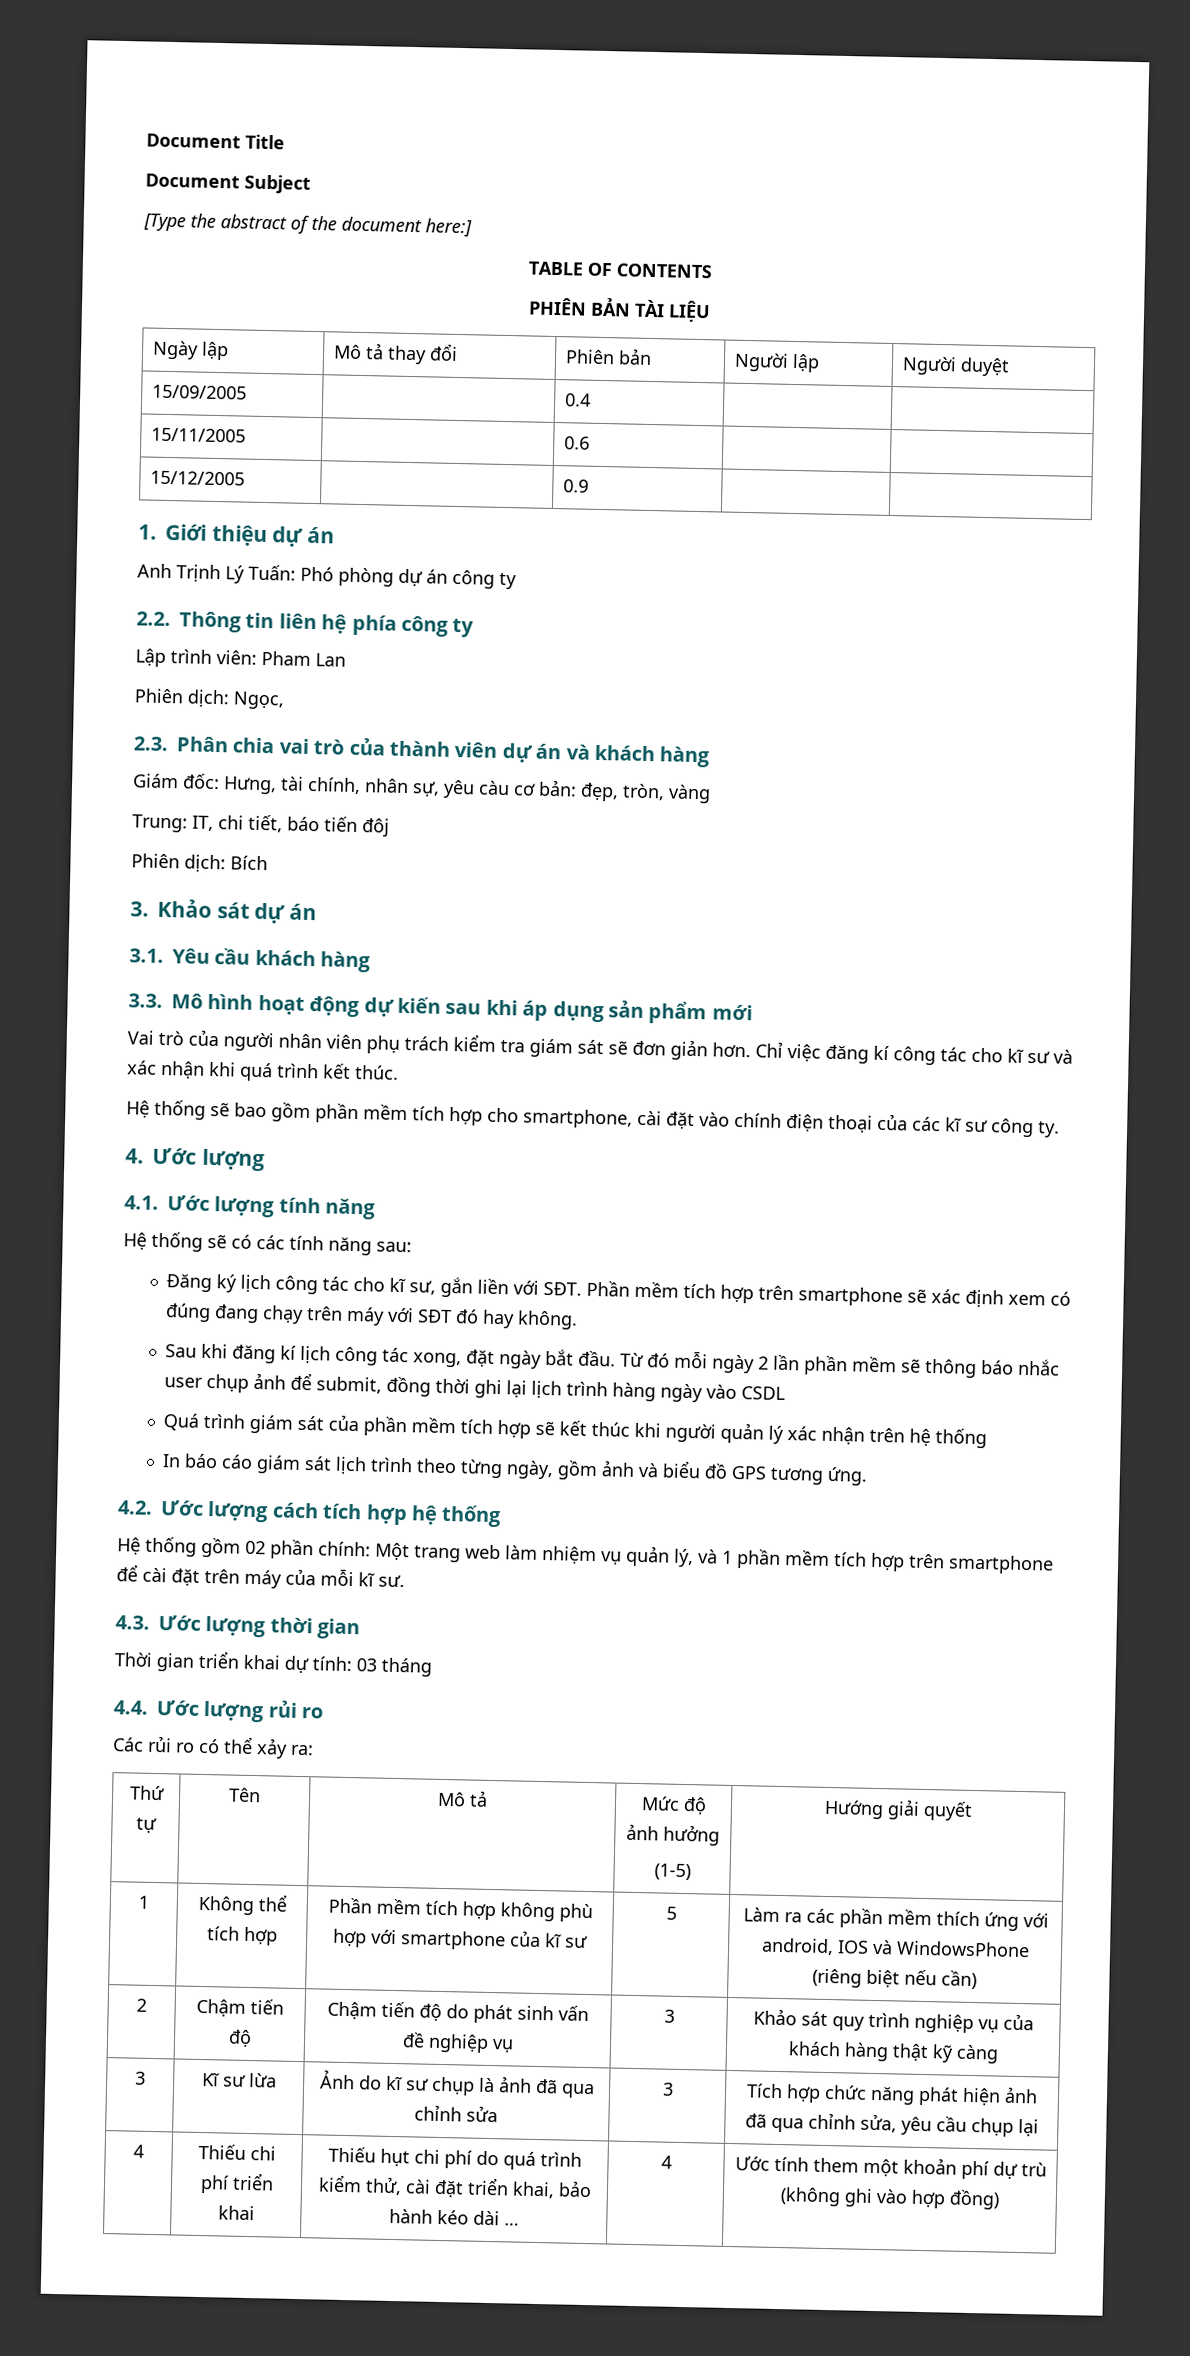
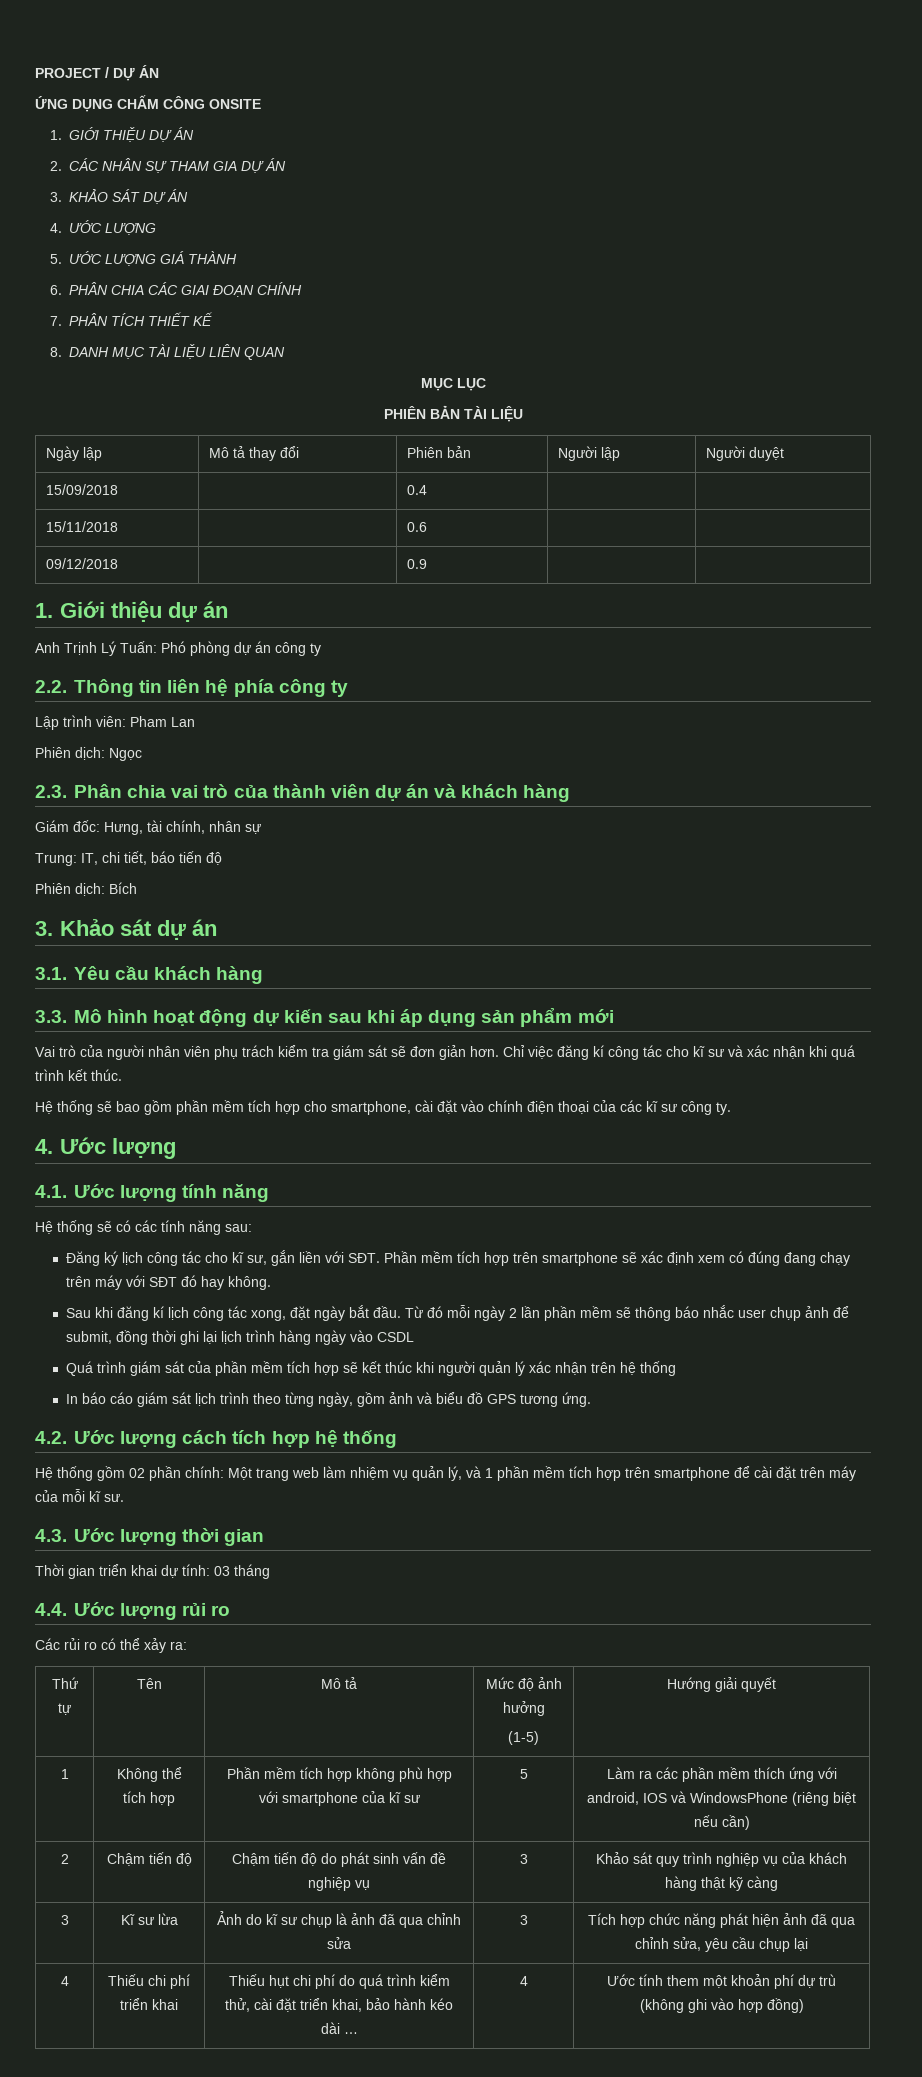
- Document Title
- Document Subject
- [Type the abstract of the document here:]
- TABLE OF CONTENTS
+ PROJECT / DỰ ÁN
+ ỨNG DỤNG CHẤM CÔNG ONSITE
+ 1. GIỚI THIỆU DỰ ÁN
+ 2. CÁC NHÂN SỰ THAM GIA DỰ ÁN
+ 3. KHẢO SÁT DỰ ÁN
+ 4. ƯỚC LƯỢNG
+ 5. ƯỚC LƯỢNG GIÁ THÀNH
+ 6. PHÂN CHIA CÁC GIAI ĐOẠN CHÍNH
+ 7. PHÂN TÍCH THIẾT KẾ
+ 8. DANH MỤC TÀI LIỆU LIÊN QUAN
+ MỤC LỤC
- 15/09/2005 | | 0.4 | |
+ 15/09/2018 | | 0.4 | |
- 15/11/2005 | | 0.6 | |
+ 15/11/2018 | | 0.6 | |
- 15/12/2005 | | 0.9 | |
+ 09/12/2018 | | 0.9 | |
- Phiên dịch: Ngọc,
+ Phiên dịch: Ngọc
- Giám đốc: Hưng, tài chính, nhân sự, yêu càu cơ bản: đẹp, tròn, vàng
+ Giám đốc: Hưng, tài chính, nhân sự
- Trung: IT, chi tiết, báo tiến đôj
+ Trung: IT, chi tiết, báo tiến độ

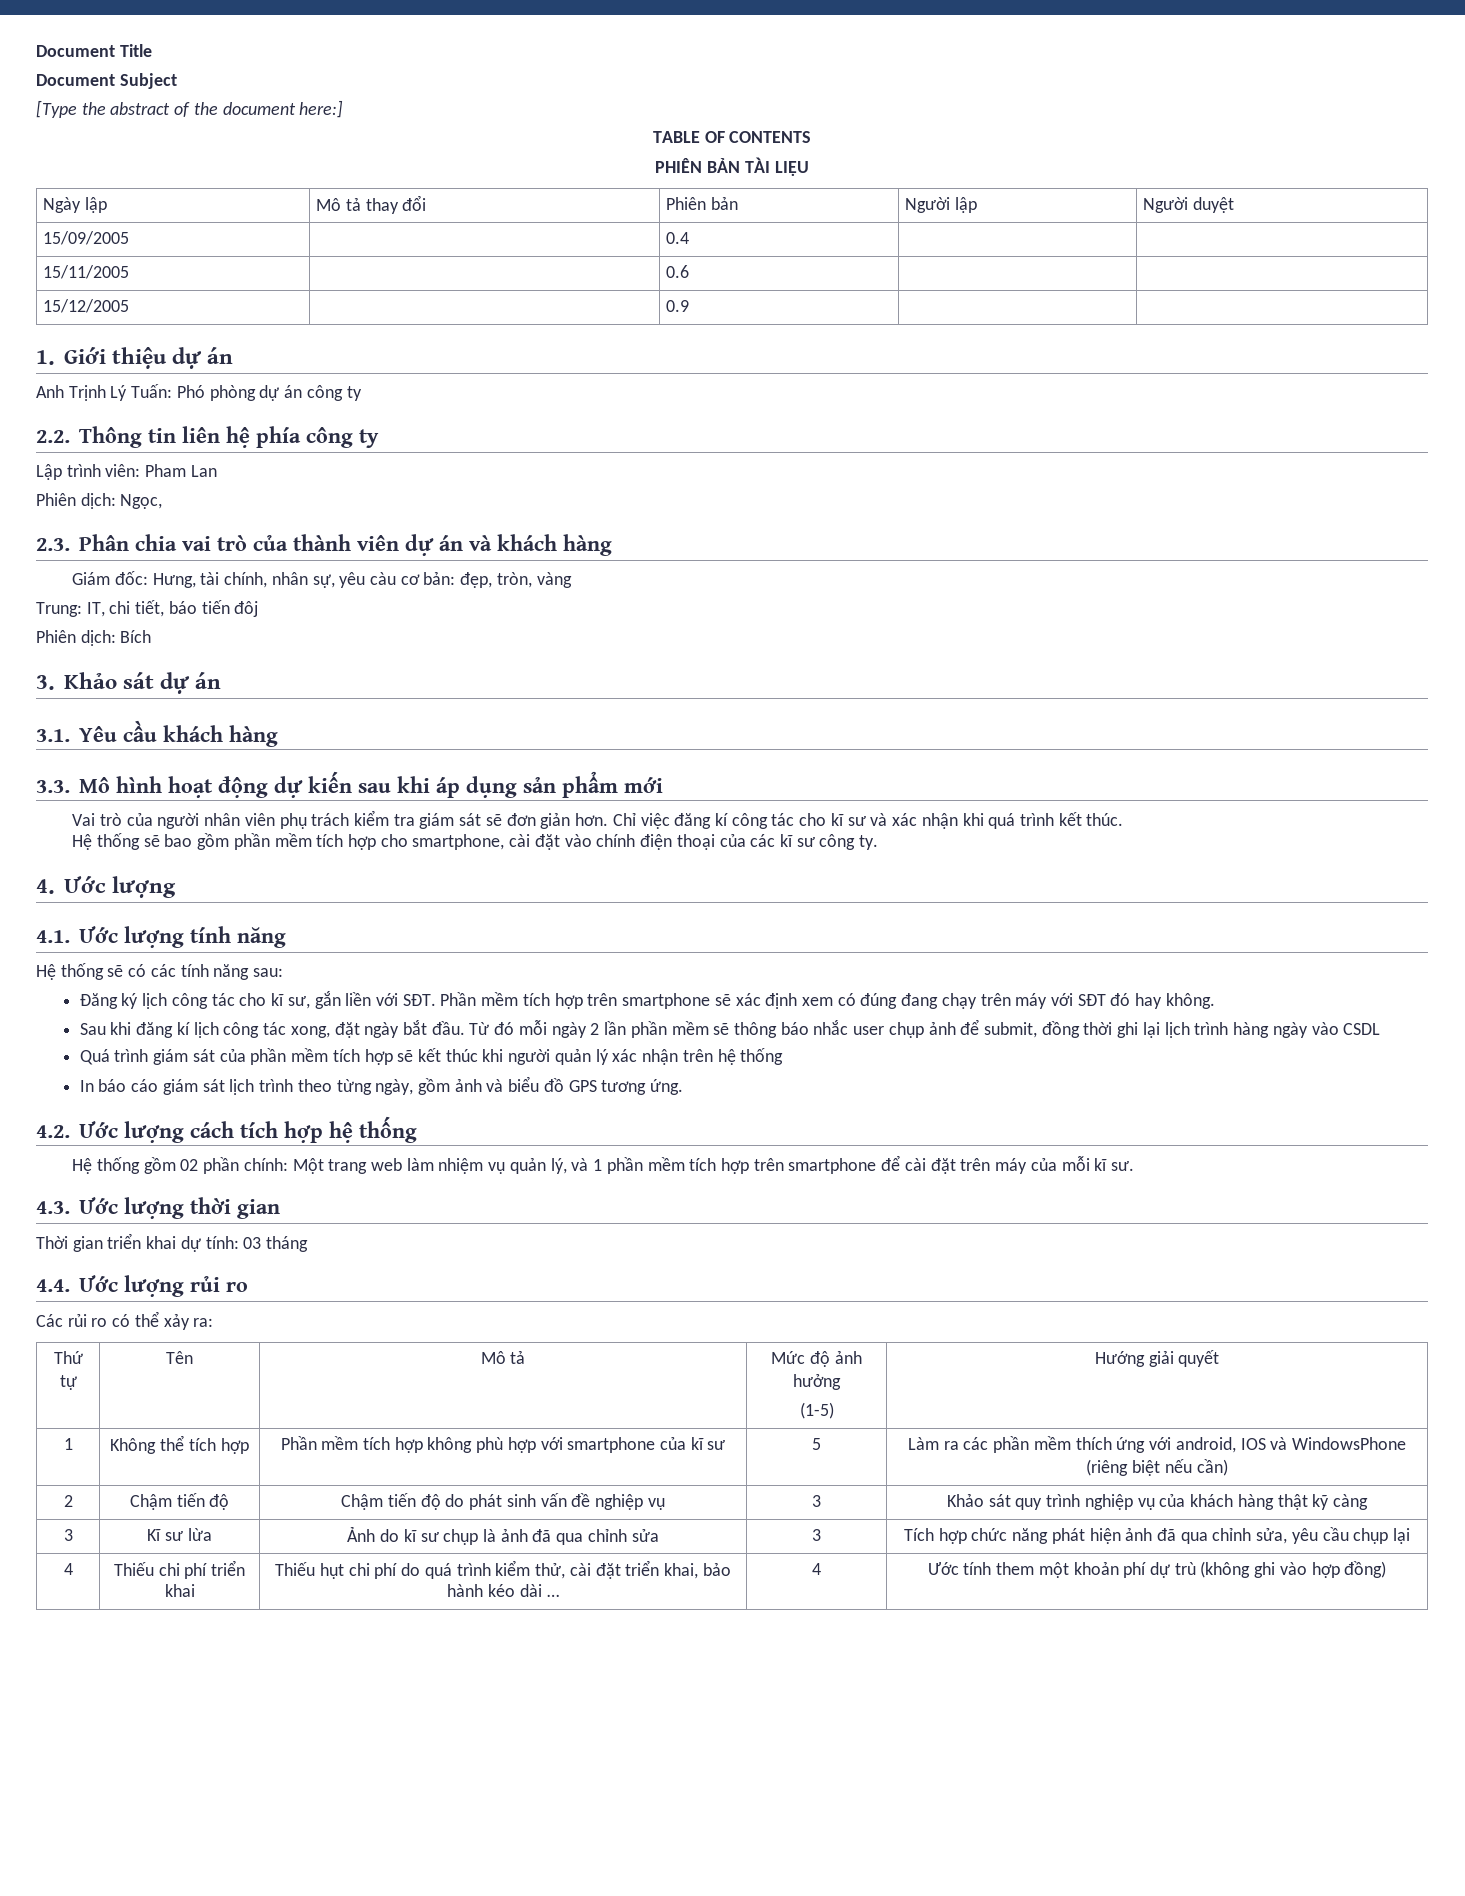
- PROJECT / DỰ ÁN
- ỨNG DỤNG CHẤM CÔNG ONSITE
- 1. GIỚI THIỆU DỰ ÁN
- 2. CÁC NHÂN SỰ THAM GIA DỰ ÁN
- 3. KHẢO SÁT DỰ ÁN
- 4. ƯỚC LƯỢNG
- 5. ƯỚC LƯỢNG GIÁ THÀNH
- 6. PHÂN CHIA CÁC GIAI ĐOẠN CHÍNH
- 7. PHÂN TÍCH THIẾT KẾ
- 8. DANH MỤC TÀI LIỆU LIÊN QUAN
- MỤC LỤC
+ Document Title
+ Document Subject
+ [Type the abstract of the document here:]
+ TABLE OF CONTENTS
- 15/09/2018 | | 0.4 | |
+ 15/09/2005 | | 0.4 | |
- 15/11/2018 | | 0.6 | |
+ 15/11/2005 | | 0.6 | |
- 09/12/2018 | | 0.9 | |
+ 15/12/2005 | | 0.9 | |
- Phiên dịch: Ngọc
+ Phiên dịch: Ngọc,
- Giám đốc: Hưng, tài chính, nhân sự
+ Giám đốc: Hưng, tài chính, nhân sự, yêu càu cơ bản: đẹp, tròn, vàng
- Trung: IT, chi tiết, báo tiến độ
+ Trung: IT, chi tiết, báo tiến đôj

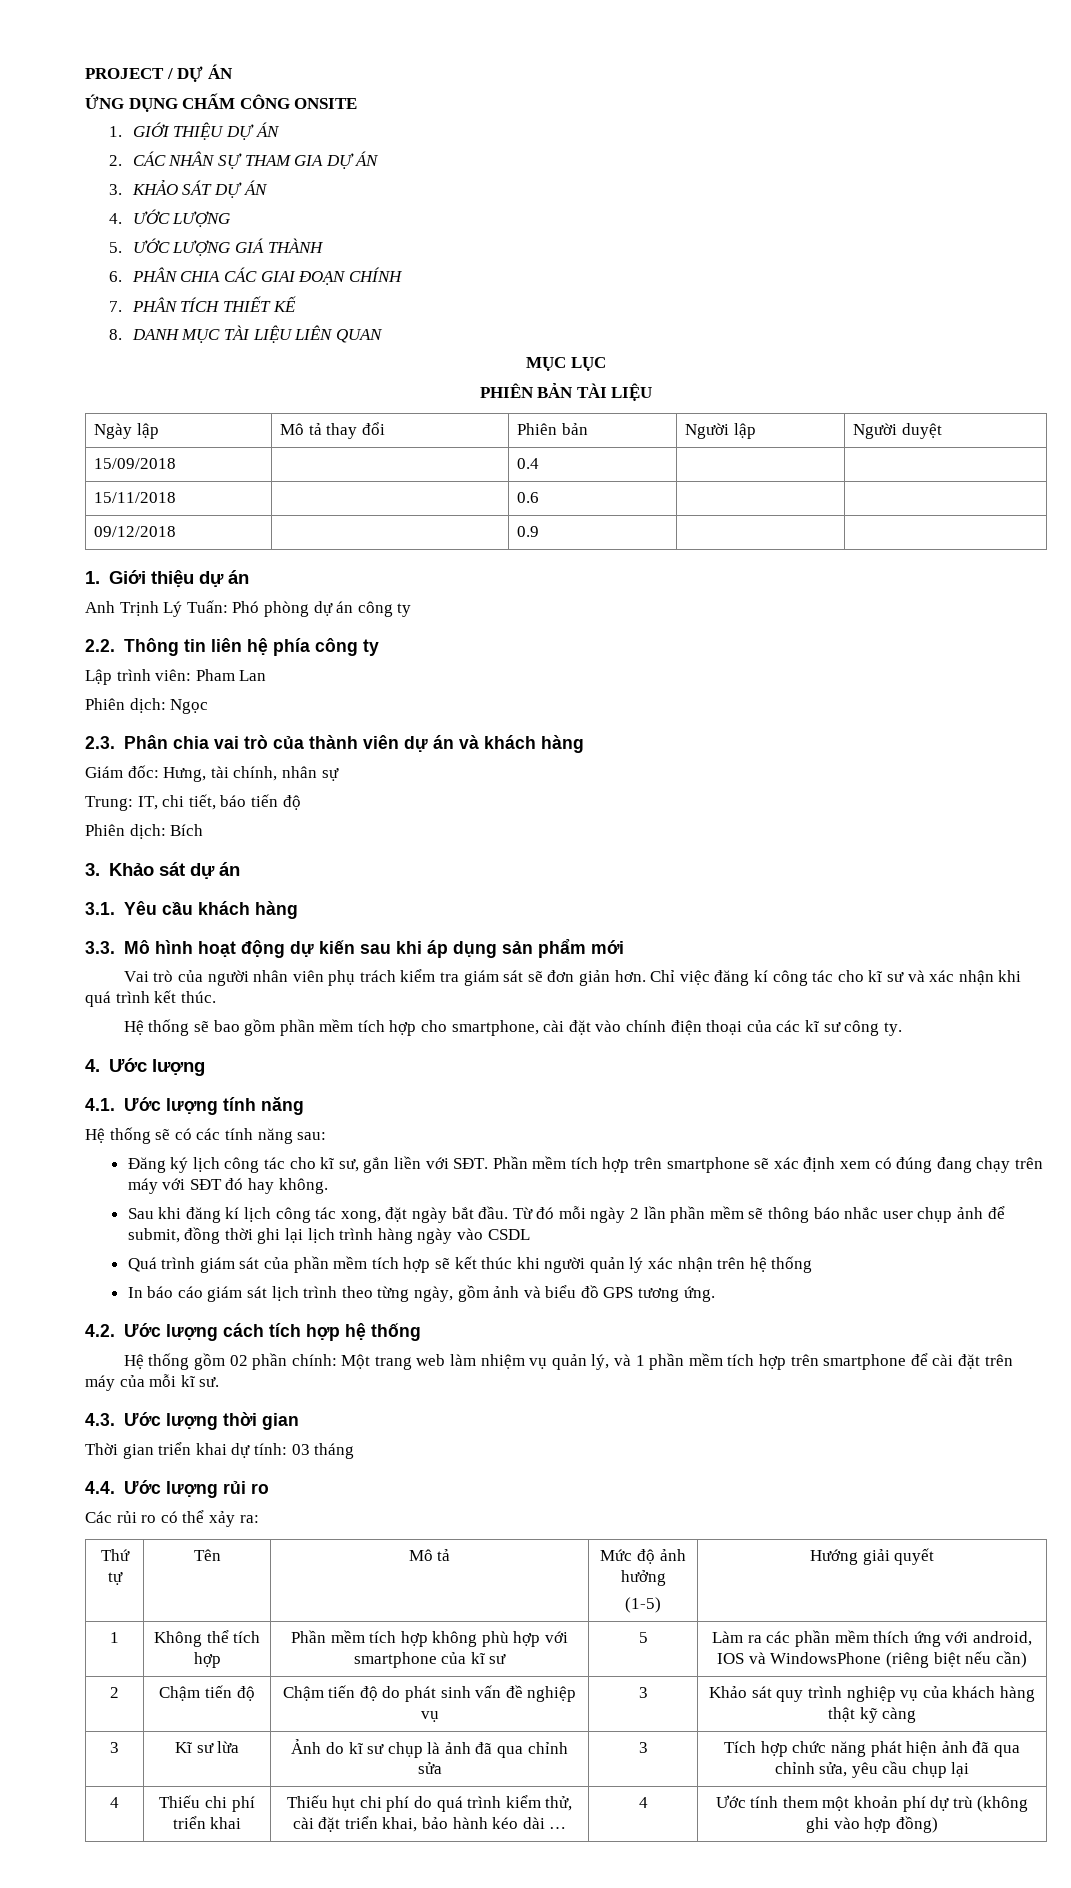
- Document Title
- Document Subject
- [Type the abstract of the document here:]
- TABLE OF CONTENTS
+ PROJECT / DỰ ÁN
+ ỨNG DỤNG CHẤM CÔNG ONSITE
+ 1. GIỚI THIỆU DỰ ÁN
+ 2. CÁC NHÂN SỰ THAM GIA DỰ ÁN
+ 3. KHẢO SÁT DỰ ÁN
+ 4. ƯỚC LƯỢNG
+ 5. ƯỚC LƯỢNG GIÁ THÀNH
+ 6. PHÂN CHIA CÁC GIAI ĐOẠN CHÍNH
+ 7. PHÂN TÍCH THIẾT KẾ
+ 8. DANH MỤC TÀI LIỆU LIÊN QUAN
+ MỤC LỤC
- 15/09/2005 | | 0.4 | |
+ 15/09/2018 | | 0.4 | |
- 15/11/2005 | | 0.6 | |
+ 15/11/2018 | | 0.6 | |
- 15/12/2005 | | 0.9 | |
+ 09/12/2018 | | 0.9 | |
- Phiên dịch: Ngọc,
+ Phiên dịch: Ngọc
- Giám đốc: Hưng, tài chính, nhân sự, yêu càu cơ bản: đẹp, tròn, vàng
+ Giám đốc: Hưng, tài chính, nhân sự
- Trung: IT, chi tiết, báo tiến đôj
+ Trung: IT, chi tiết, báo tiến độ

